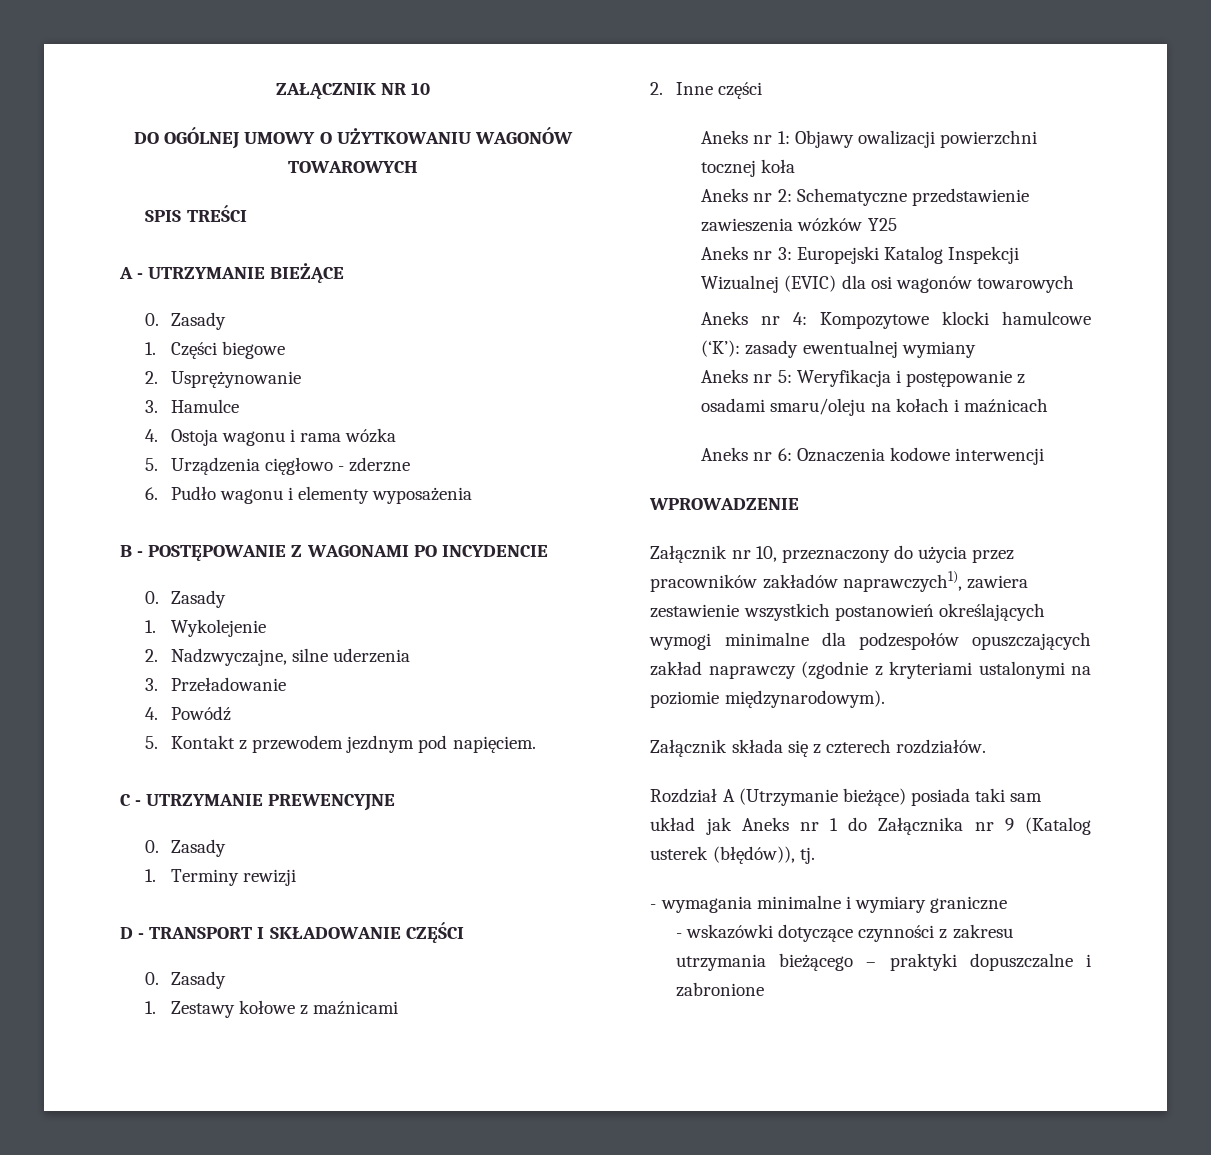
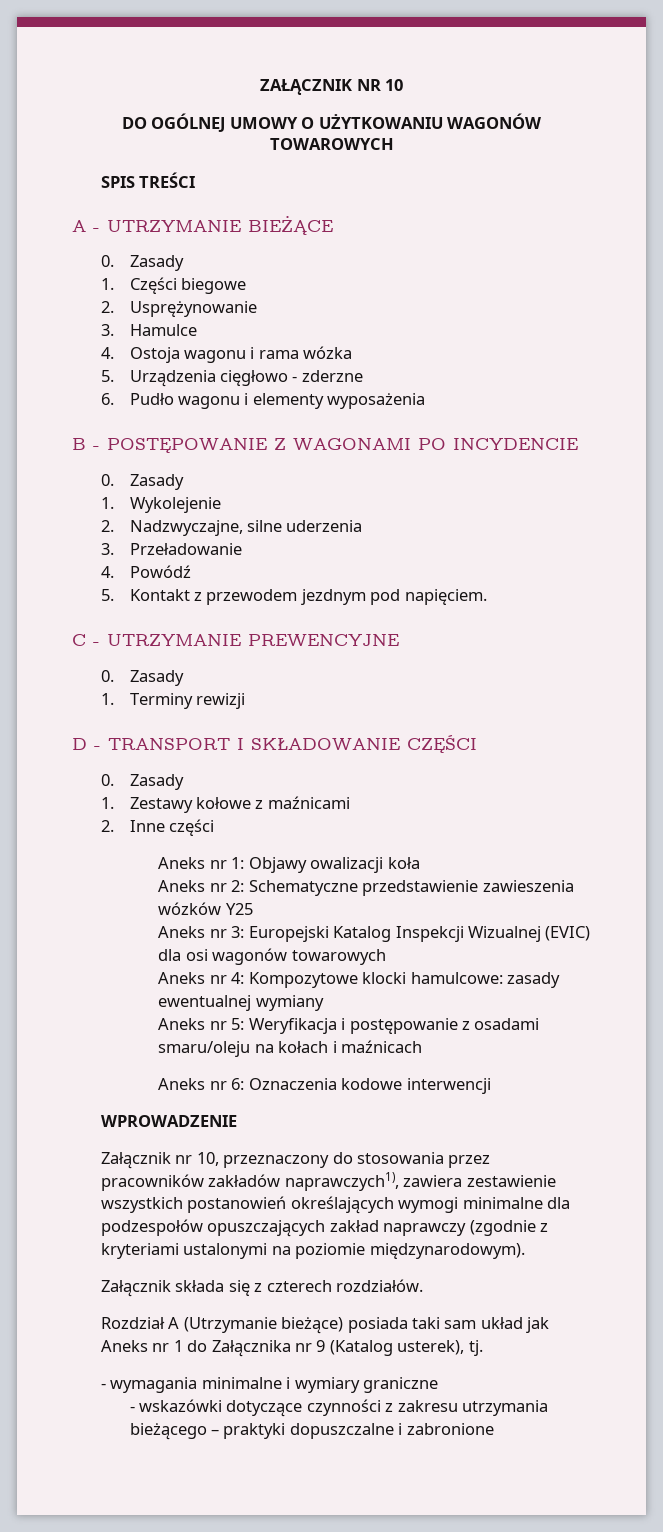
- Aneks nr 1: Objawy owalizacji powierzchni tocznej koła
+ Aneks nr 1: Objawy owalizacji koła
- Aneks nr 4: Kompozytowe klocki hamulcowe (‘K’): zasady ewentualnej wymiany
+ Aneks nr 4: Kompozytowe klocki hamulcowe: zasady ewentualnej wymiany
- Załącznik nr 10, przeznaczony do użycia przez pracowników zakładów naprawczych1), zawiera zestawienie wszystkich postanowień określających wymogi minimalne dla podzespołów opuszczających zakład naprawczy (zgodnie z kryteriami ustalonymi na poziomie międzynarodowym).
+ Załącznik nr 10, przeznaczony do stosowania przez pracowników zakładów naprawczych1), zawiera zestawienie wszystkich postanowień określających wymogi minimalne dla podzespołów opuszczających zakład naprawczy (zgodnie z kryteriami ustalonymi na poziomie międzynarodowym).
- Rozdział A (Utrzymanie bieżące) posiada taki sam układ jak Aneks nr 1 do Załącznika nr 9 (Katalog usterek (błędów)), tj.
+ Rozdział A (Utrzymanie bieżące) posiada taki sam układ jak Aneks nr 1 do Załącznika nr 9 (Katalog usterek), tj.

